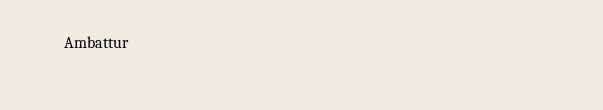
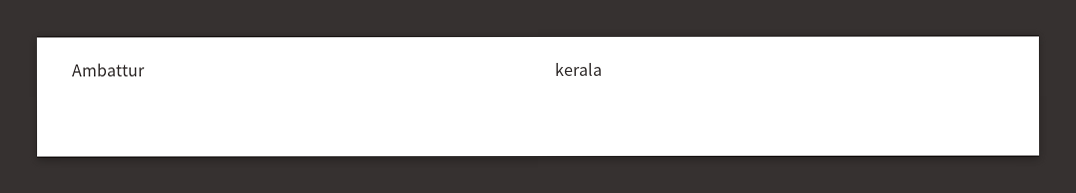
+ kerala

